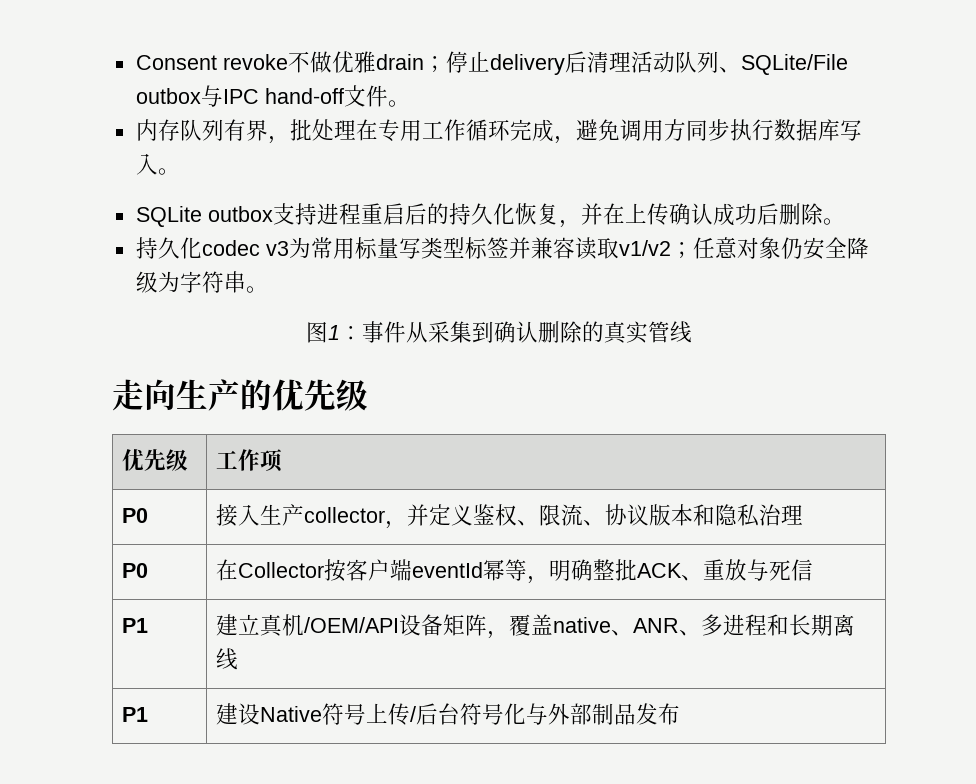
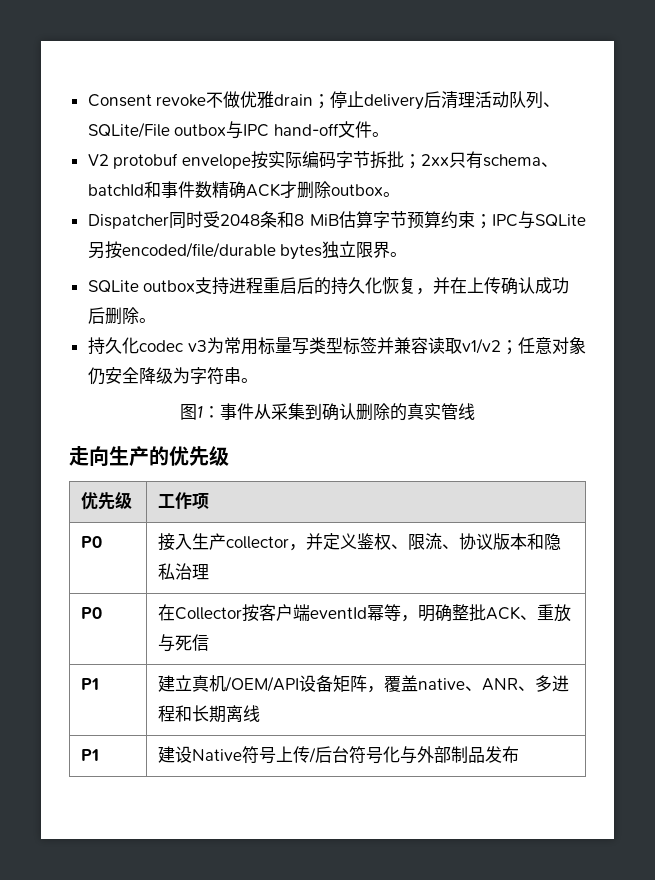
- 内存队列有界，批处理在专用工作循环完成，避免调用方同步执行数据库写入。
+ V2 protobuf envelope按实际编码字节拆批；2xx只有schema、batchId和事件数精确ACK才删除outbox。
+ Dispatcher同时受2048条和8 MiB估算字节预算约束；IPC与SQLite另按encoded/file/durable bytes独立限界。

